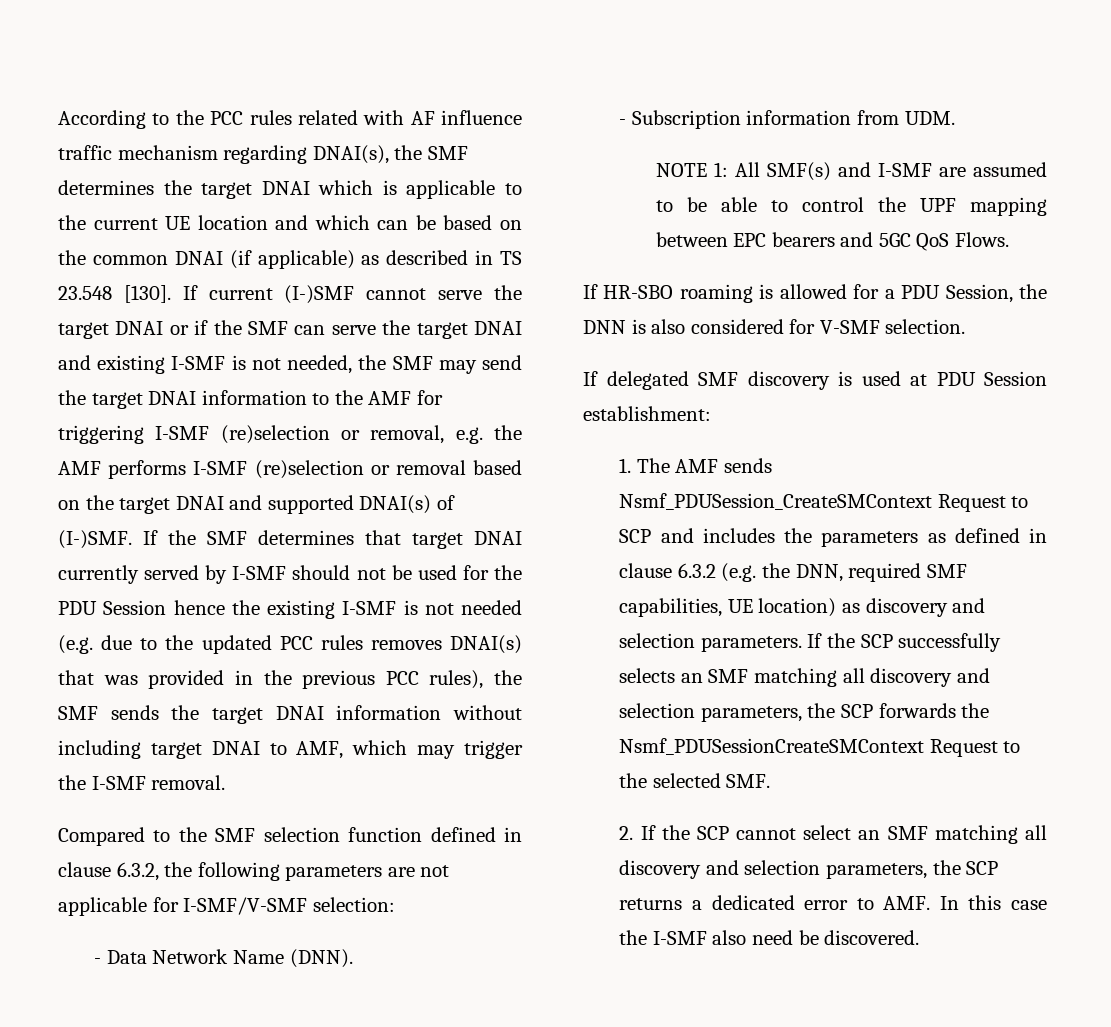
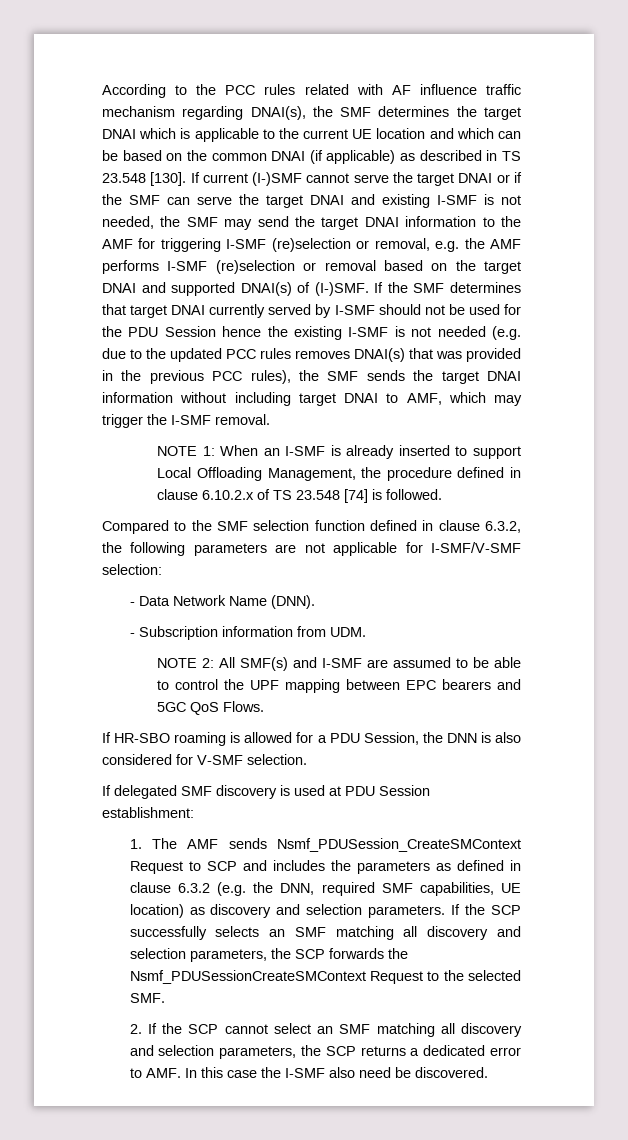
+ NOTE 1: When an I-SMF is already inserted to support Local Offloading Management, the procedure defined in clause 6.10.2.x of TS 23.548 [74] is followed.
- NOTE 1: All SMF(s) and I-SMF are assumed to be able to control the UPF mapping between EPC bearers and 5GC QoS Flows.
+ NOTE 2: All SMF(s) and I-SMF are assumed to be able to control the UPF mapping between EPC bearers and 5GC QoS Flows.

